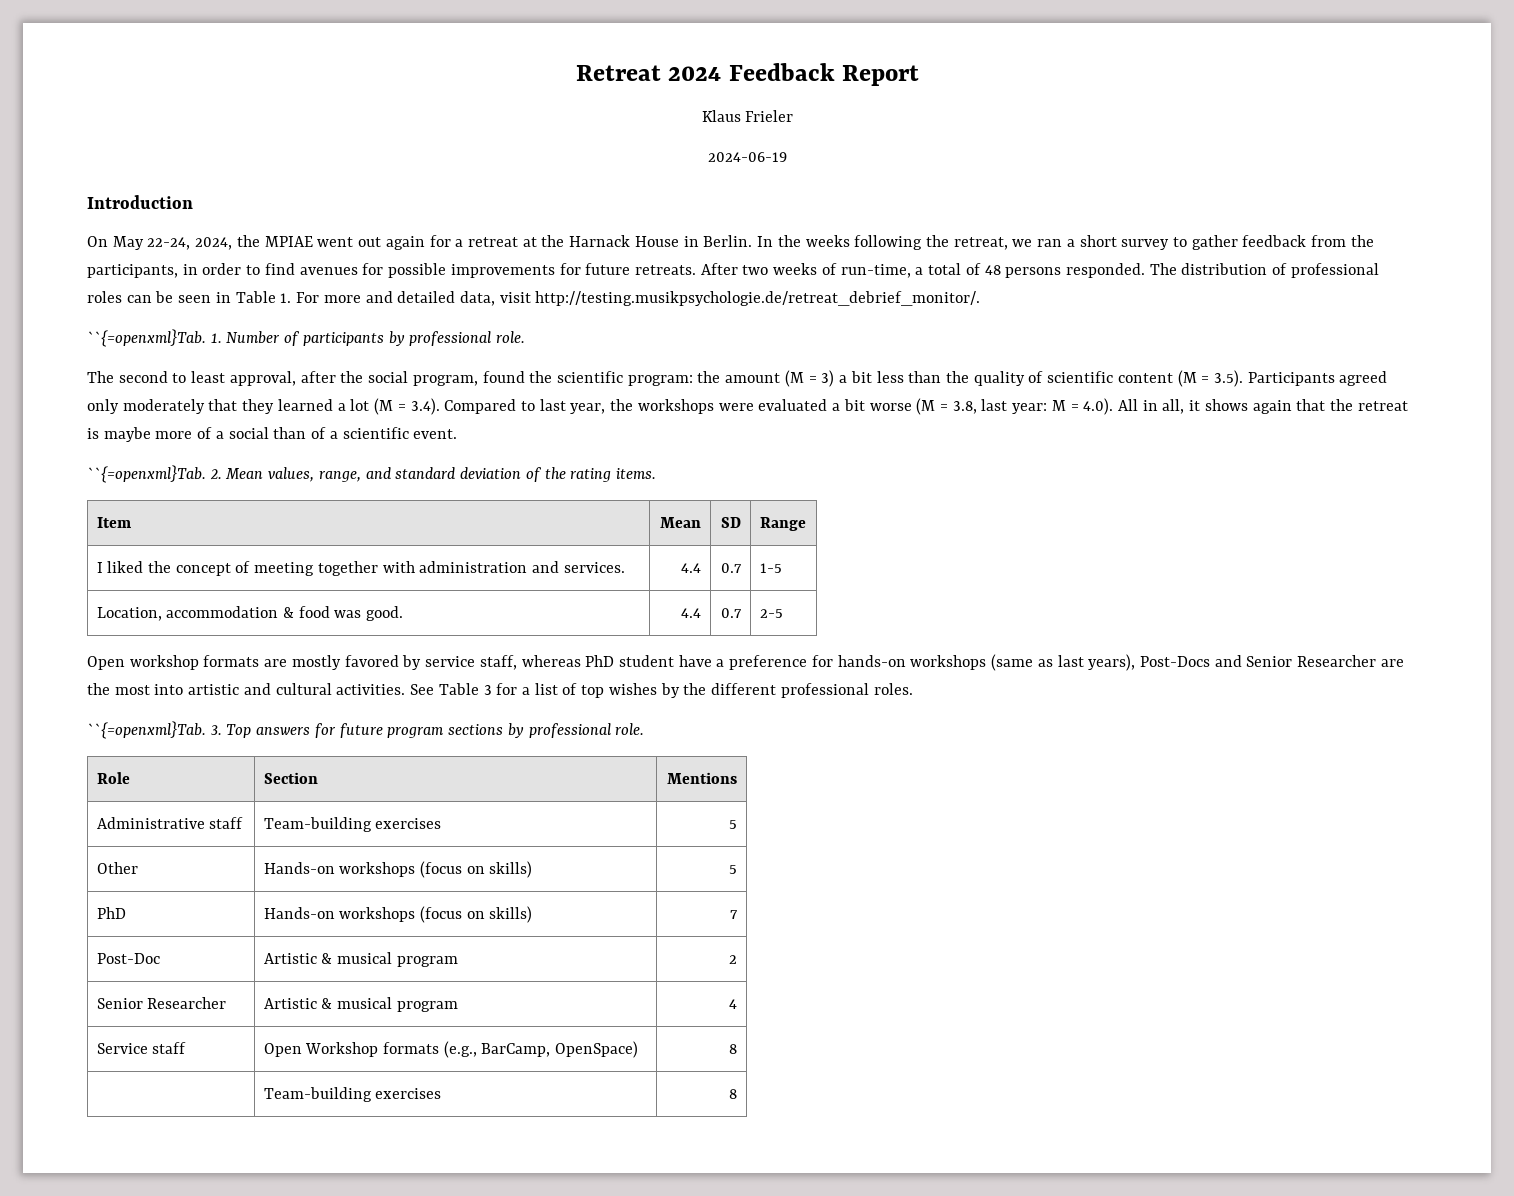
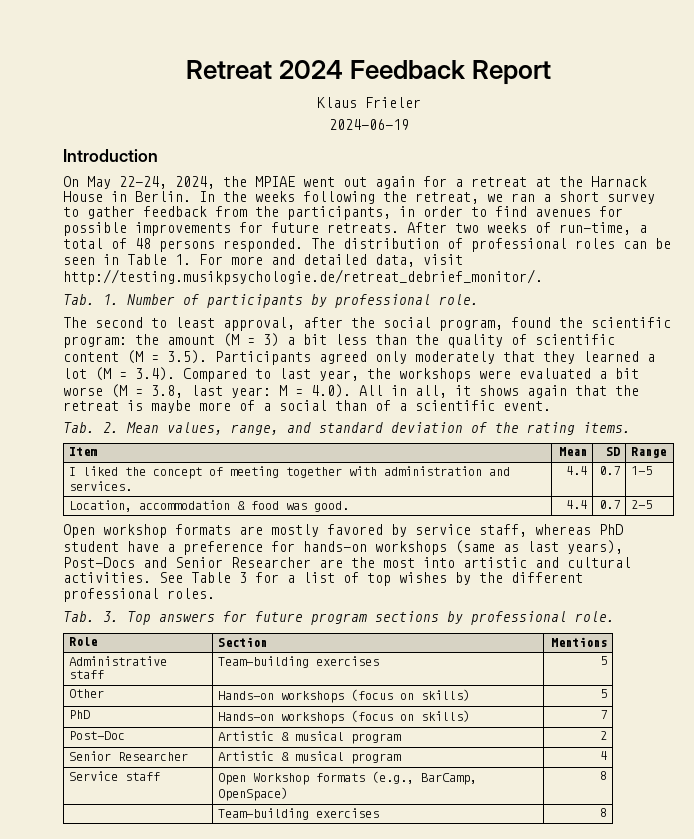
- ``{=openxml}Tab. 1. Number of participants by professional role.
+ Tab. 1. Number of participants by professional role.
- ``{=openxml}Tab. 2. Mean values, range, and standard deviation of the rating items.
+ Tab. 2. Mean values, range, and standard deviation of the rating items.
- ``{=openxml}Tab. 3. Top answers for future program sections by professional role.
+ Tab. 3. Top answers for future program sections by professional role.

